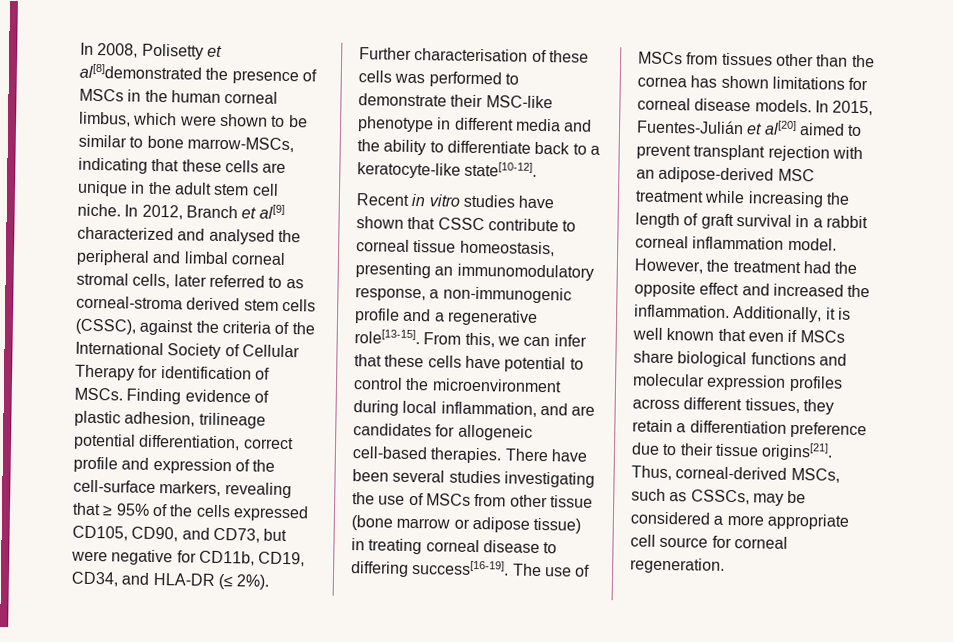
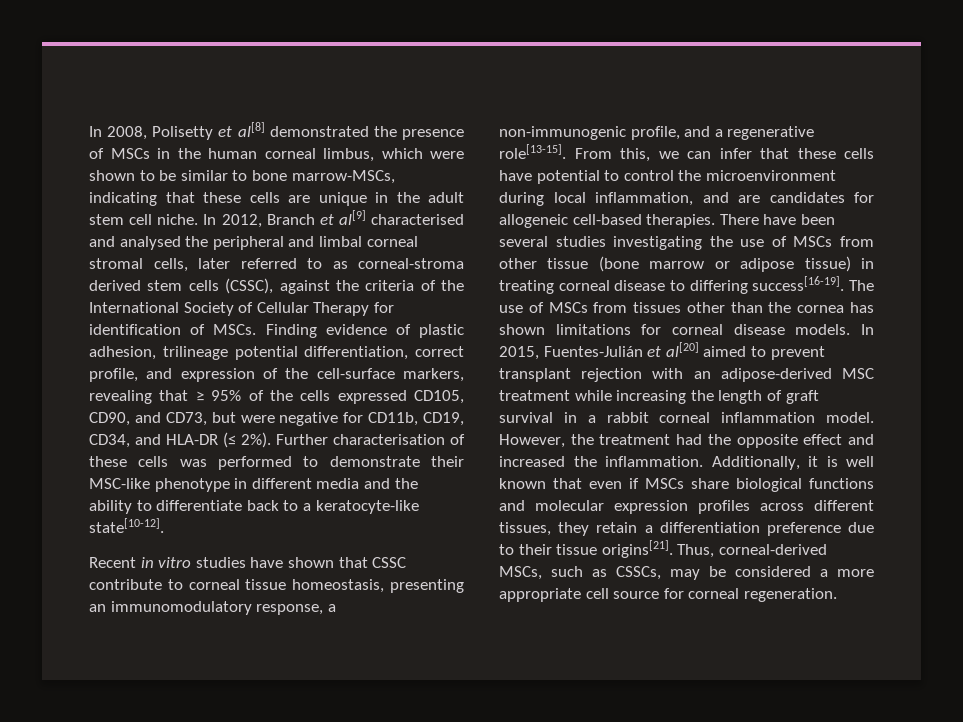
- In 2008, Polisetty et al[8]demonstrated the presence of MSCs in the human corneal limbus, which were shown to be similar to bone marrow-MSCs, indicating that these cells are unique in the adult stem cell niche.
+ In 2008, Polisetty et al[8] demonstrated the presence of MSCs in the human corneal limbus, which were shown to be similar to bone marrow-MSCs, indicating that these cells are unique in the adult stem cell niche.
- In 2012, Branch et al[9] characterized and analysed the peripheral and limbal corneal stromal cells, later referred to as corneal-stroma derived stem cells (CSSC), against the criteria of the International Society of Cellular Therapy for identification of MSCs.
+ In 2012, Branch et al[9] characterised and analysed the peripheral and limbal corneal stromal cells, later referred to as corneal-stroma derived stem cells (CSSC), against the criteria of the International Society of Cellular Therapy for identification of MSCs.
- Finding evidence of plastic adhesion, trilineage potential differentiation, correct profile and expression of the cell-surface markers, revealing that ≥ 95% of the cells expressed CD105, CD90, and CD73, but were negative for CD11b, CD19, CD34, and HLA-DR (≤ 2%).
+ Finding evidence of plastic adhesion, trilineage potential differentiation, correct profile, and expression of the cell-surface markers, revealing that ≥ 95% of the cells expressed CD105, CD90, and CD73, but were negative for CD11b, CD19, CD34, and HLA-DR (≤ 2%).
- Recent in vitro studies have shown that CSSC contribute to corneal tissue homeostasis, presenting an immunomodulatory response, a non-immunogenic profile and a regenerative role[13-15].
+ Recent in vitro studies have shown that CSSC contribute to corneal tissue homeostasis, presenting an immunomodulatory response, a non-immunogenic profile, and a regenerative role[13-15].

